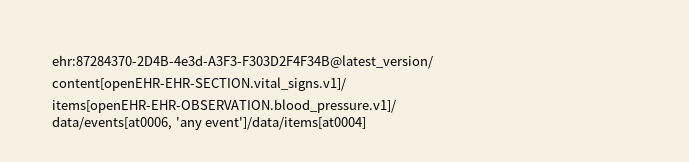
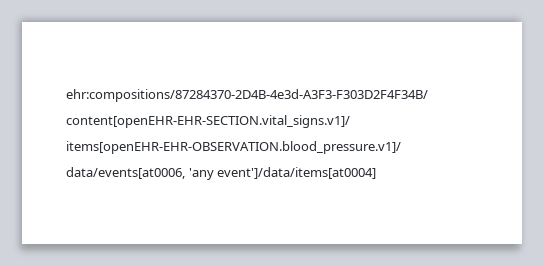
- ehr:87284370-2D4B-4e3d-A3F3-F303D2F4F34B@latest_version/
+ ehr:compositions/87284370-2D4B-4e3d-A3F3-F303D2F4F34B/

